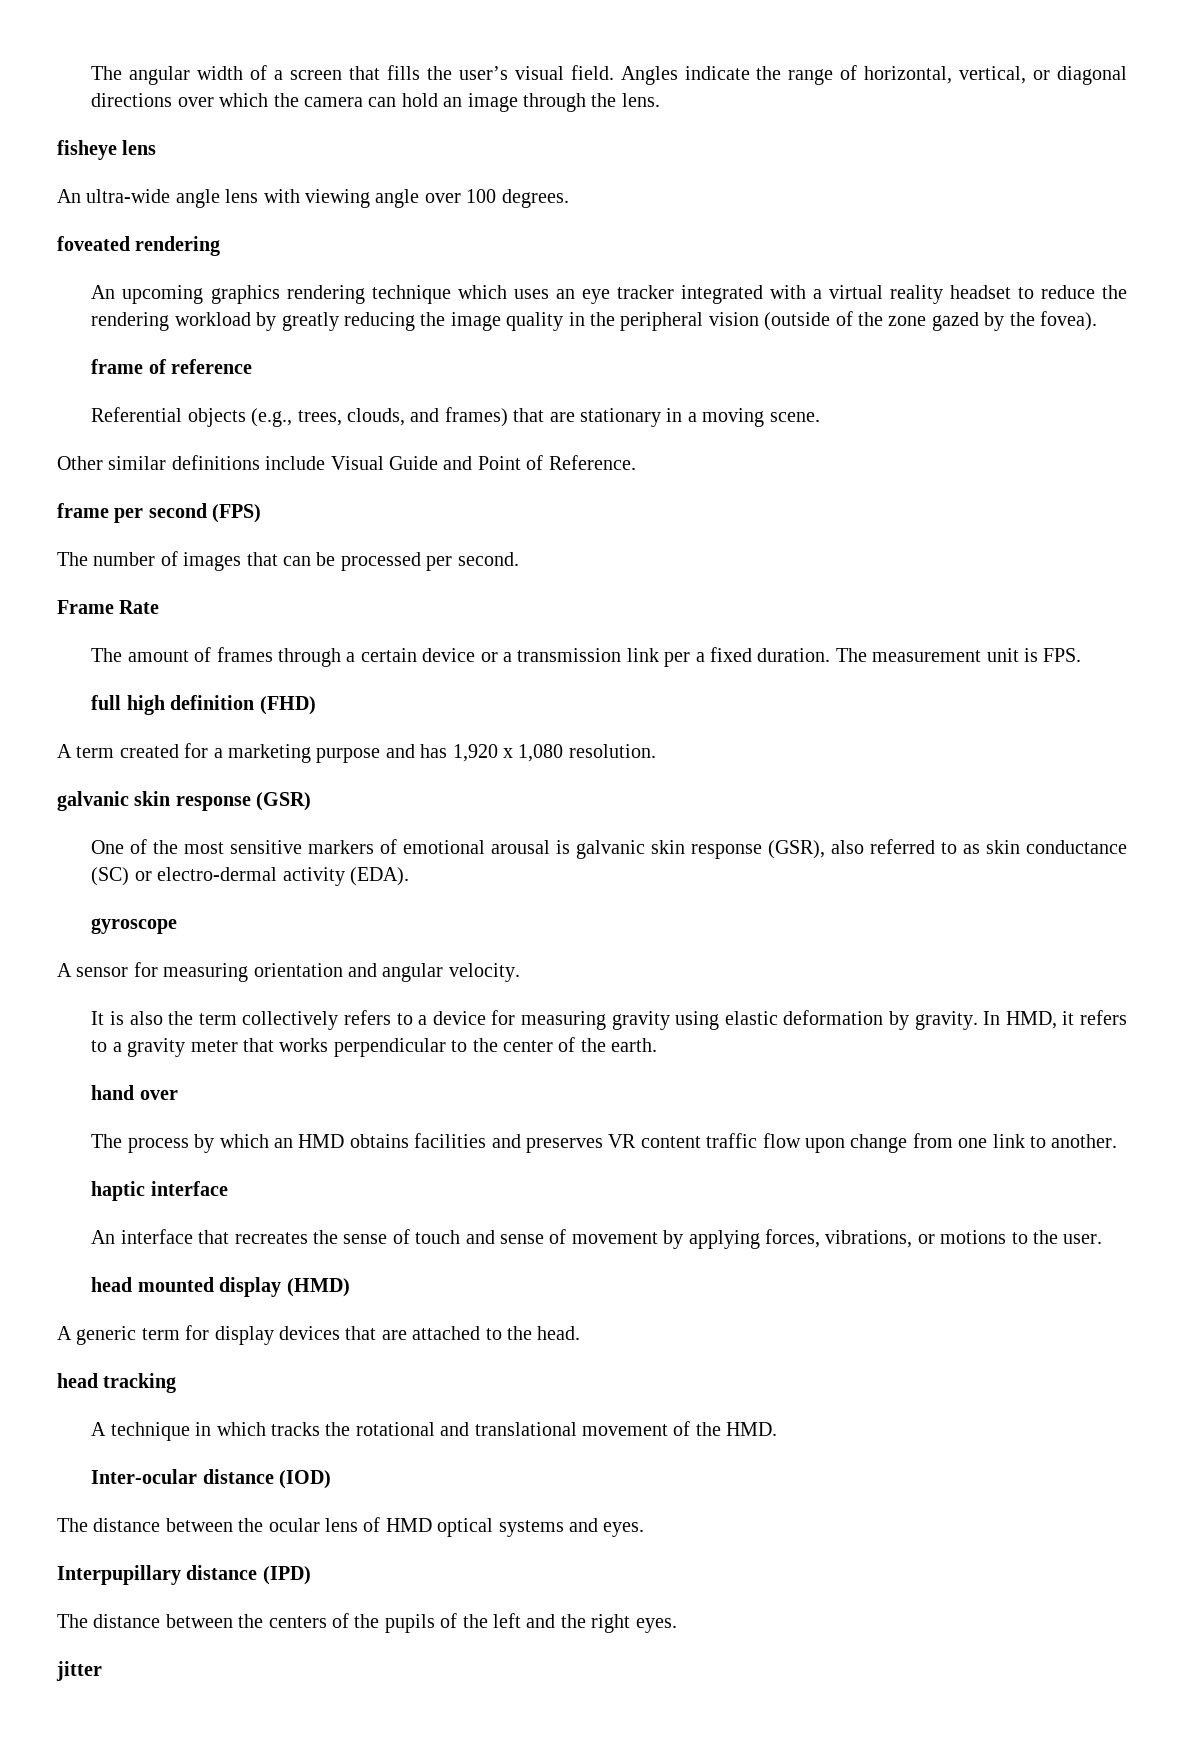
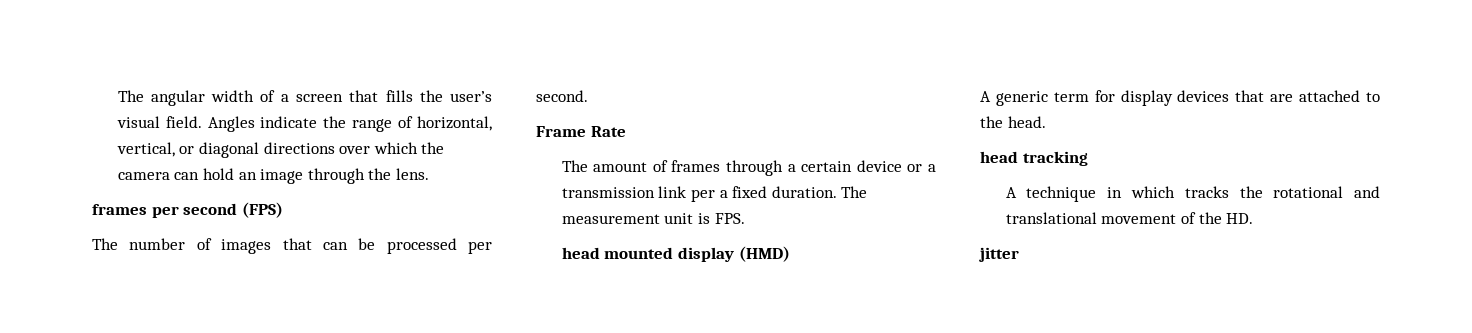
- fisheye lens
- An ultra-wide angle lens with viewing angle over 100 degrees.
- foveated rendering
- An upcoming graphics rendering technique which uses an eye tracker integrated with a virtual reality headset to reduce the rendering workload by greatly reducing the image quality in the peripheral vision (outside of the zone gazed by the fovea).
- frame of reference
- Referential objects (e.g., trees, clouds, and frames) that are stationary in a moving scene.
- Other similar definitions include Visual Guide and Point of Reference.
- frame per second (FPS)
+ frames per second (FPS)
- full high definition (FHD)
- A term created for a marketing purpose and has 1,920 x 1,080 resolution.
- galvanic skin response (GSR)
- One of the most sensitive markers of emotional arousal is galvanic skin response (GSR), also referred to as skin conductance (SC) or electro-dermal activity (EDA).
- gyroscope
- A sensor for measuring orientation and angular velocity.
- It is also the term collectively refers to a device for measuring gravity using elastic deformation by gravity. In HMD, it refers to a gravity meter that works perpendicular to the center of the earth.
- hand over
- The process by which an HMD obtains facilities and preserves VR content traffic flow upon change from one link to another.
- haptic interface
- An interface that recreates the sense of touch and sense of movement by applying forces, vibrations, or motions to the user.
- A technique in which tracks the rotational and translational movement of the HMD.
- Inter-ocular distance (IOD)
- The distance between the ocular lens of HMD optical systems and eyes.
- Interpupillary distance (IPD)
- The distance between the centers of the pupils of the left and the right eyes.
+ A technique in which tracks the rotational and translational movement of the HD.

